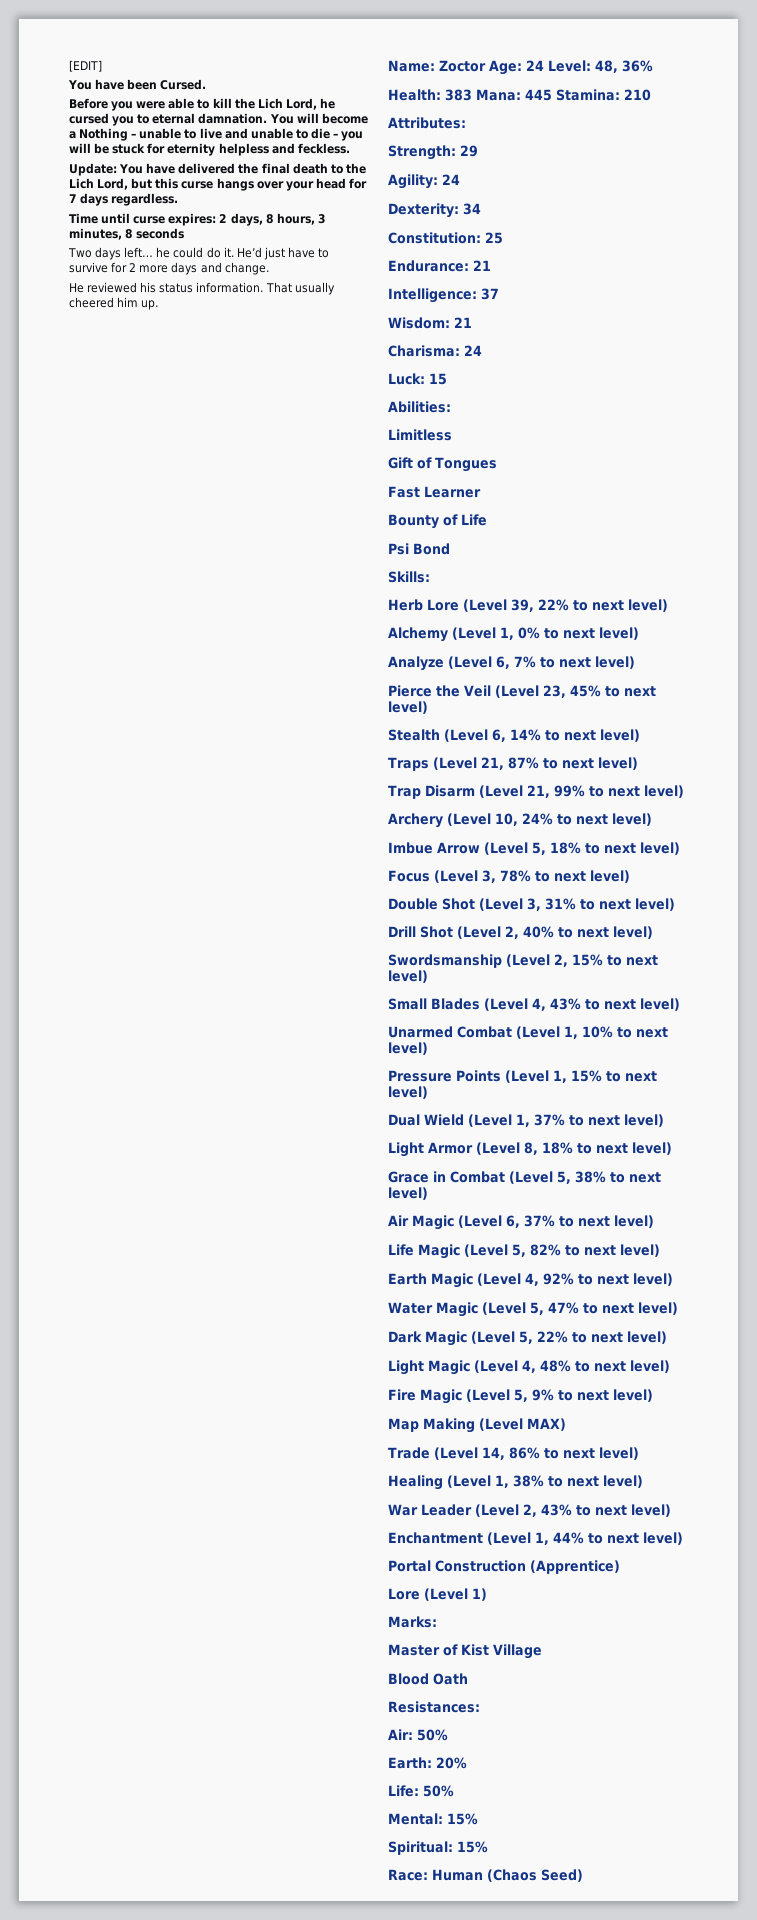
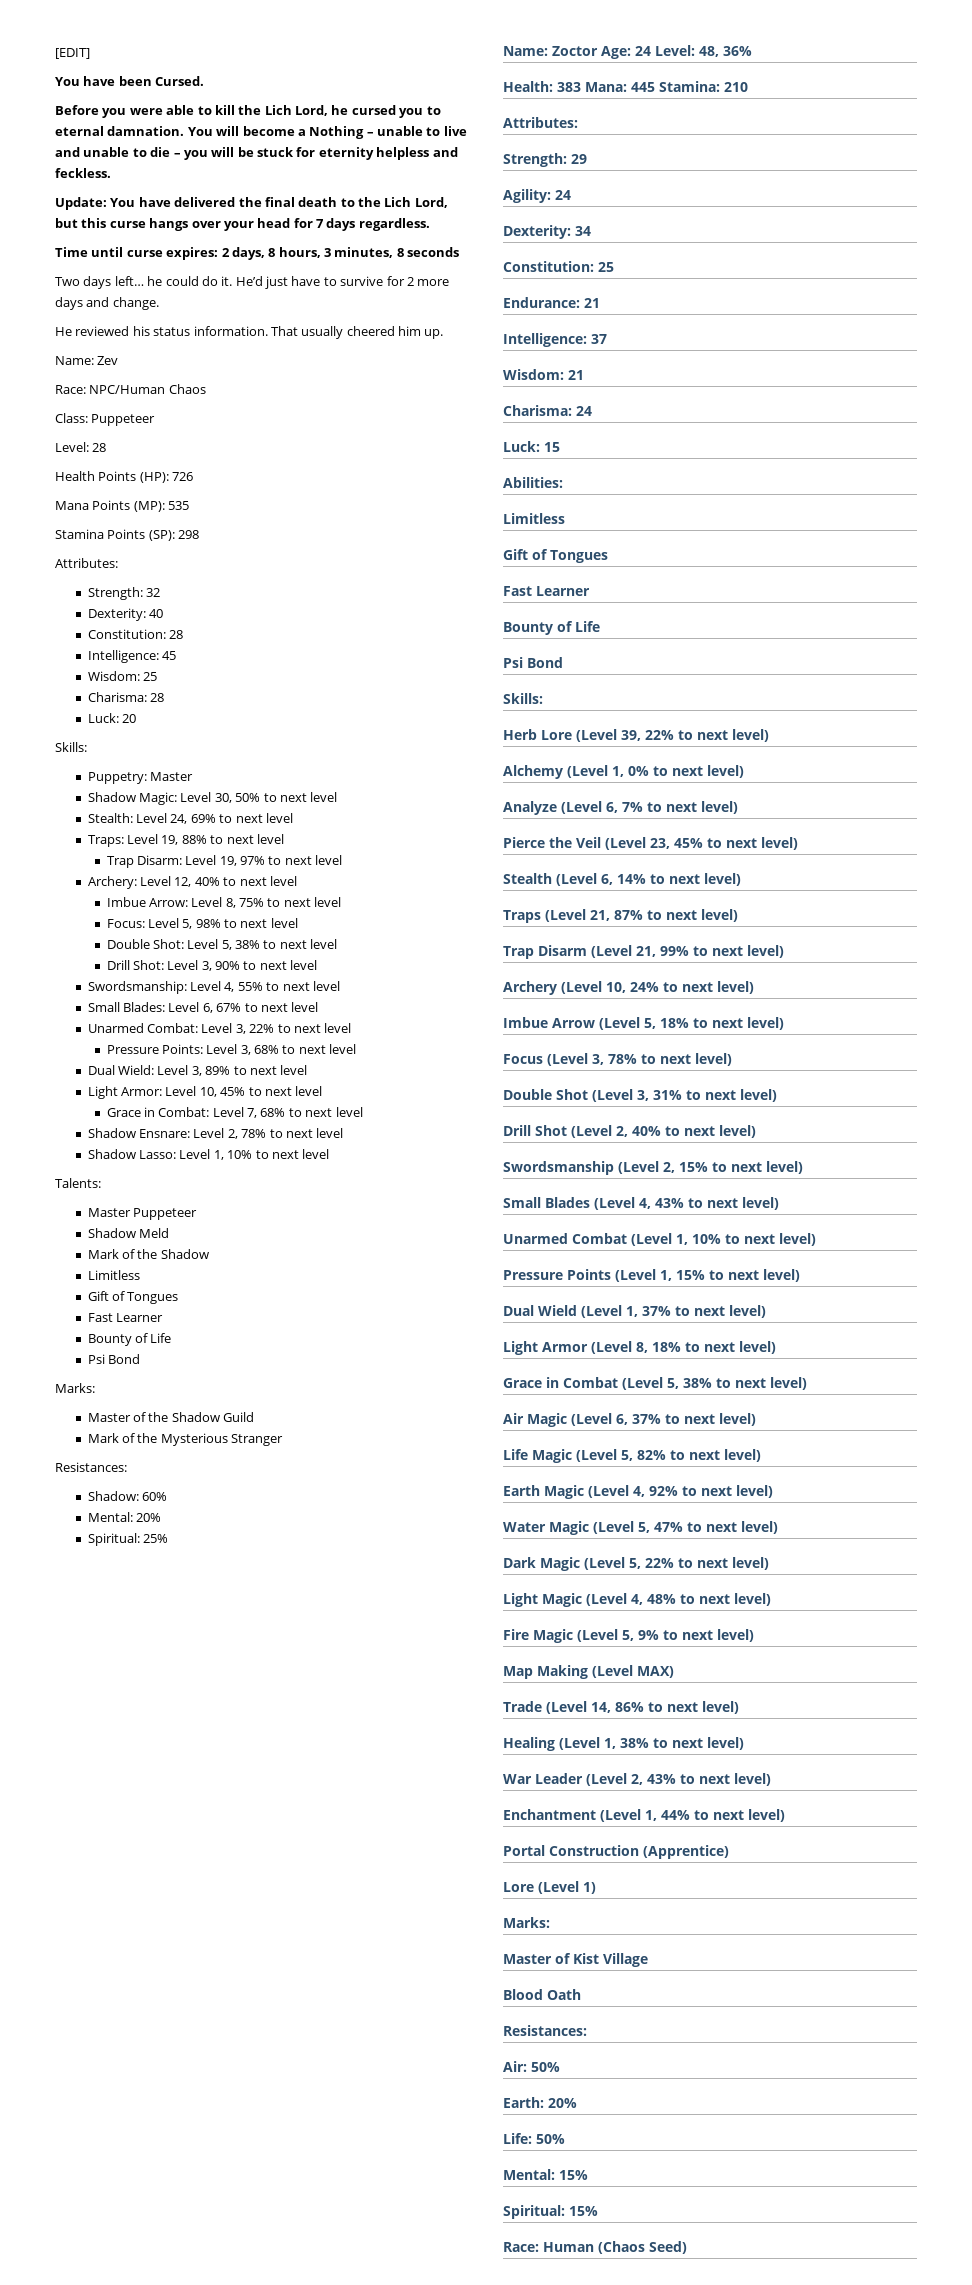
+ Name: Zev
+ Race: NPC/Human Chaos
+ Class: Puppeteer
+ Level: 28
+ Health Points (HP): 726
+ Mana Points (MP): 535
+ Stamina Points (SP): 298
+ Attributes:
+ Strength: 32
+ Dexterity: 40
+ Constitution: 28
+ Intelligence: 45
+ Wisdom: 25
+ Charisma: 28
+ Luck: 20
+ Skills:
+ Puppetry: Master
+ Shadow Magic: Level 30, 50% to next level
+ Stealth: Level 24, 69% to next level
+ Traps: Level 19, 88% to next level
+ Trap Disarm: Level 19, 97% to next level
+ Archery: Level 12, 40% to next level
+ Imbue Arrow: Level 8, 75% to next level
+ Focus: Level 5, 98% to next level
+ Double Shot: Level 5, 38% to next level
+ Drill Shot: Level 3, 90% to next level
+ Swordsmanship: Level 4, 55% to next level
+ Small Blades: Level 6, 67% to next level
+ Unarmed Combat: Level 3, 22% to next level
+ Pressure Points: Level 3, 68% to next level
+ Dual Wield: Level 3, 89% to next level
+ Light Armor: Level 10, 45% to next level
+ Grace in Combat: Level 7, 68% to next level
+ Shadow Ensnare: Level 2, 78% to next level
+ Shadow Lasso: Level 1, 10% to next level
+ Talents:
+ Master Puppeteer
+ Shadow Meld
+ Mark of the Shadow
+ Limitless
+ Gift of Tongues
+ Fast Learner
+ Bounty of Life
+ Psi Bond
+ Marks:
+ Master of the Shadow Guild
+ Mark of the Mysterious Stranger
+ Resistances:
+ Shadow: 60%
+ Mental: 20%
+ Spiritual: 25%

